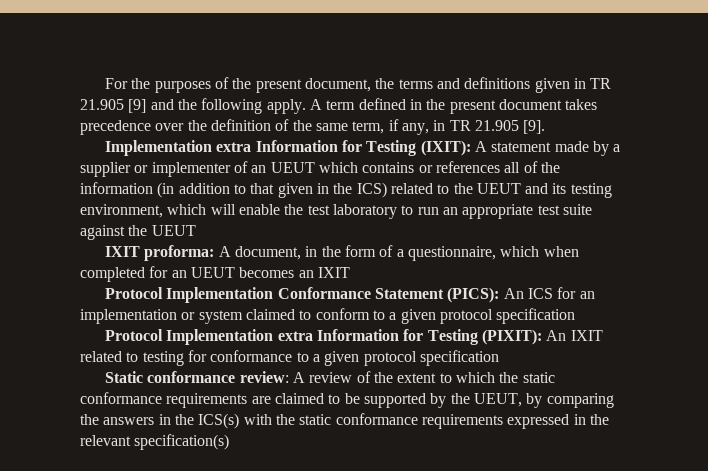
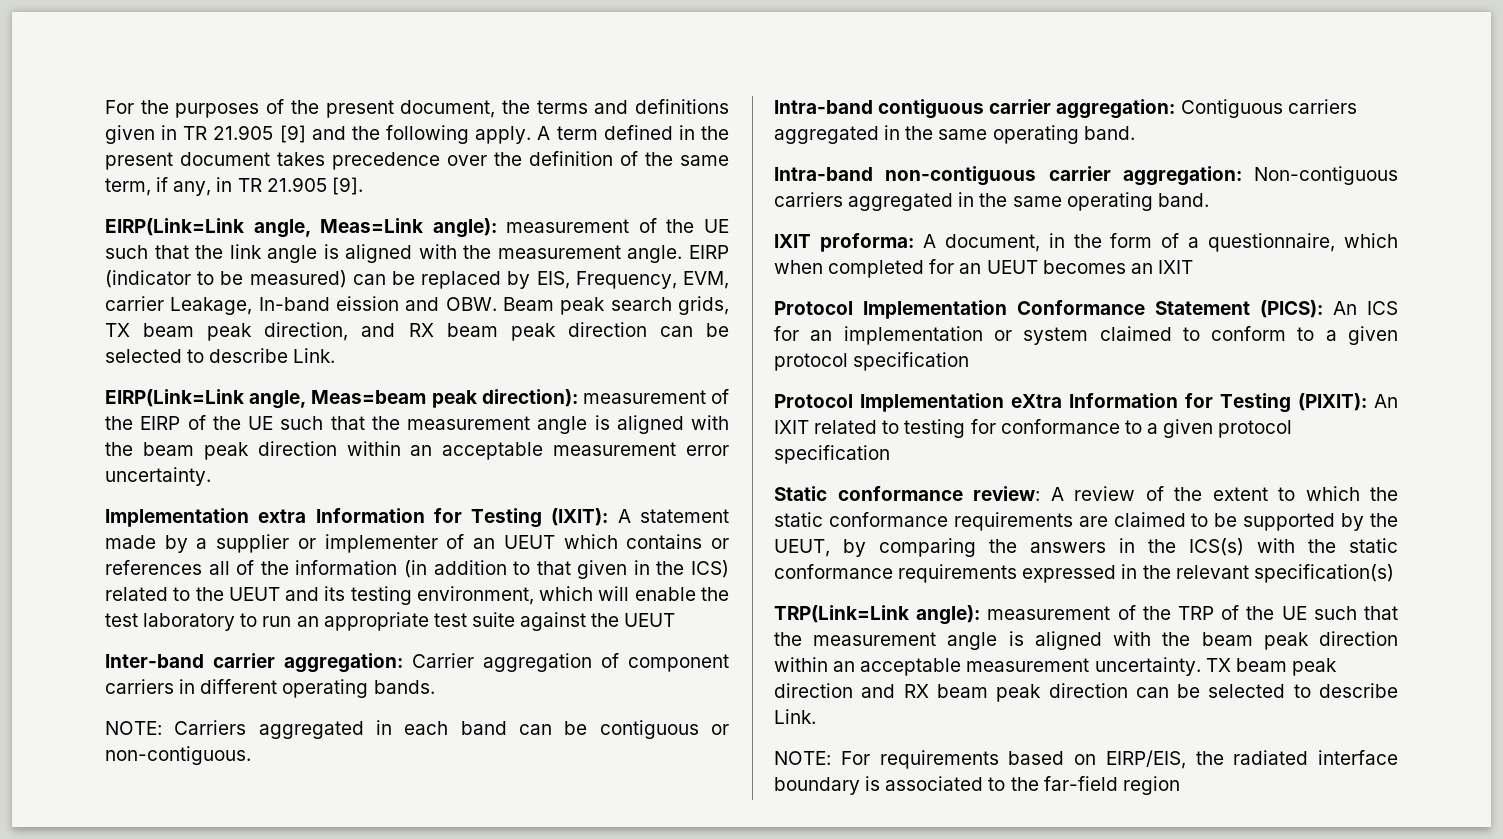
+ EIRP(Link=Link angle, Meas=Link angle): measurement of the UE such that the link angle is aligned with the measurement angle. EIRP (indicator to be measured) can be replaced by EIS, Frequency, EVM, carrier Leakage, In-band eission and OBW. Beam peak search grids, TX beam peak direction, and RX beam peak direction can be selected to describe Link.
+ EIRP(Link=Link angle, Meas=beam peak direction): measurement of the EIRP of the UE such that the measurement angle is aligned with the beam peak direction within an acceptable measurement error uncertainty.
+ Inter-band carrier aggregation: Carrier aggregation of component carriers in different operating bands.
+ NOTE: Carriers aggregated in each band can be contiguous or non-contiguous.
+ Intra-band contiguous carrier aggregation: Contiguous carriers aggregated in the same operating band.
+ Intra-band non-contiguous carrier aggregation: Non-contiguous carriers aggregated in the same operating band.
- Protocol Implementation extra Information for Testing (PIXIT): An IXIT related to testing for conformance to a given protocol specification
+ Protocol Implementation eXtra Information for Testing (PIXIT): An IXIT related to testing for conformance to a given protocol specification
+ TRP(Link=Link angle): measurement of the TRP of the UE such that the measurement angle is aligned with the beam peak direction within an acceptable measurement uncertainty. TX beam peak direction and RX beam peak direction can be selected to describe Link.
+ NOTE: For requirements based on EIRP/EIS, the radiated interface boundary is associated to the far-field region

